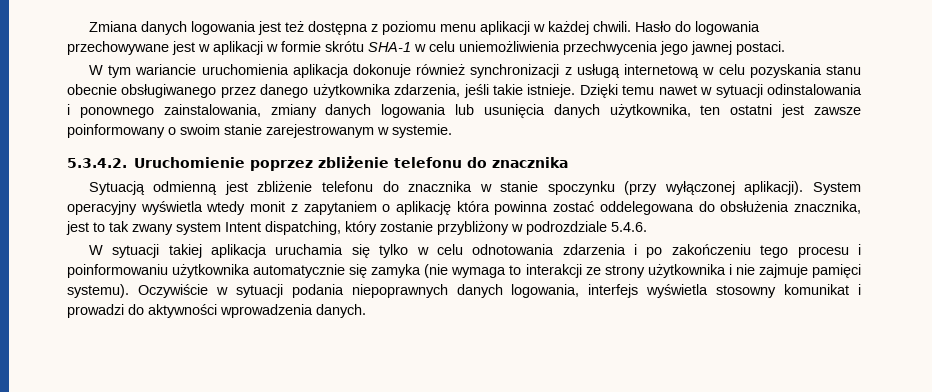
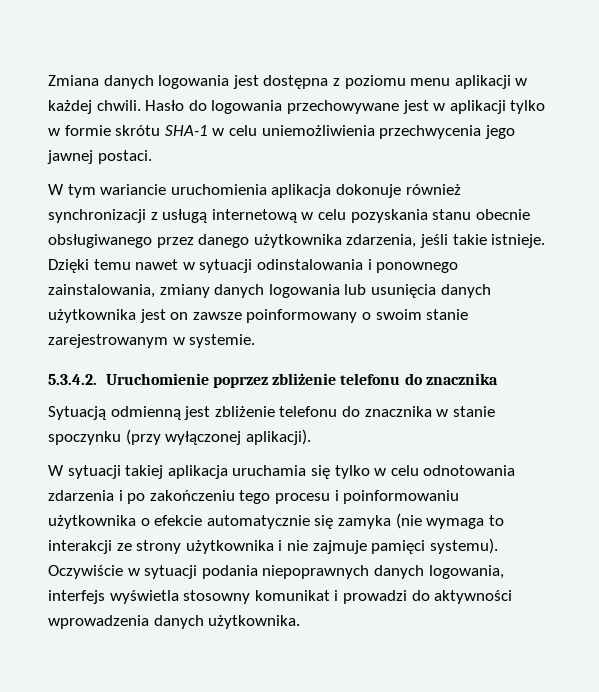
- Zmiana danych logowania jest też dostępna z poziomu menu aplikacji w każdej chwili.
+ Zmiana danych logowania jest dostępna z poziomu menu aplikacji w każdej chwili.
- Hasło do logowania przechowywane jest w aplikacji w formie skrótu SHA-1 w celu uniemożliwienia przechwycenia jego jawnej postaci.
+ Hasło do logowania przechowywane jest w aplikacji tylko w formie skrótu SHA-1 w celu uniemożliwienia przechwycenia jego jawnej postaci.
- Dzięki temu nawet w sytuacji odinstalowania i ponownego zainstalowania, zmiany danych logowania lub usunięcia danych użytkownika, ten ostatni jest zawsze poinformowany o swoim stanie zarejestrowanym w systemie.
+ Dzięki temu nawet w sytuacji odinstalowania i ponownego zainstalowania, zmiany danych logowania lub usunięcia danych użytkownika jest on zawsze poinformowany o swoim stanie zarejestrowanym w systemie.
- System operacyjny wyświetla wtedy monit z zapytaniem o aplikację która powinna zostać oddelegowana do obsłużenia znacznika, jest to tak zwany system Intent dispatching, który zostanie przybliżony w podrozdziale 5.4.6.
- W sytuacji takiej aplikacja uruchamia się tylko w celu odnotowania zdarzenia i po zakończeniu tego procesu i poinformowaniu użytkownika automatycznie się zamyka (nie wymaga to interakcji ze strony użytkownika i nie zajmuje pamięci systemu).
+ W sytuacji takiej aplikacja uruchamia się tylko w celu odnotowania zdarzenia i po zakończeniu tego procesu i poinformowaniu użytkownika o efekcie automatycznie się zamyka (nie wymaga to interakcji ze strony użytkownika i nie zajmuje pamięci systemu).
- Oczywiście w sytuacji podania niepoprawnych danych logowania, interfejs wyświetla stosowny komunikat i prowadzi do aktywności wprowadzenia danych.
+ Oczywiście w sytuacji podania niepoprawnych danych logowania, interfejs wyświetla stosowny komunikat i prowadzi do aktywności wprowadzenia danych użytkownika.

